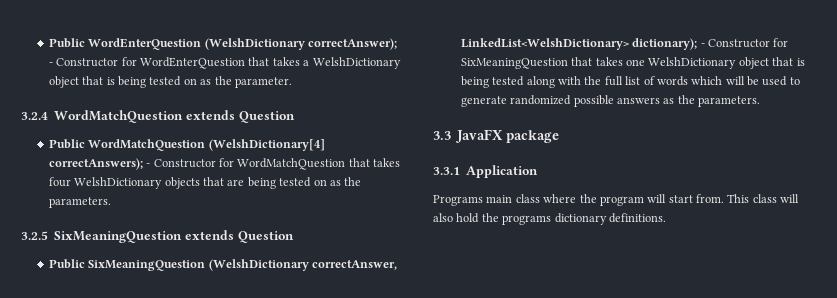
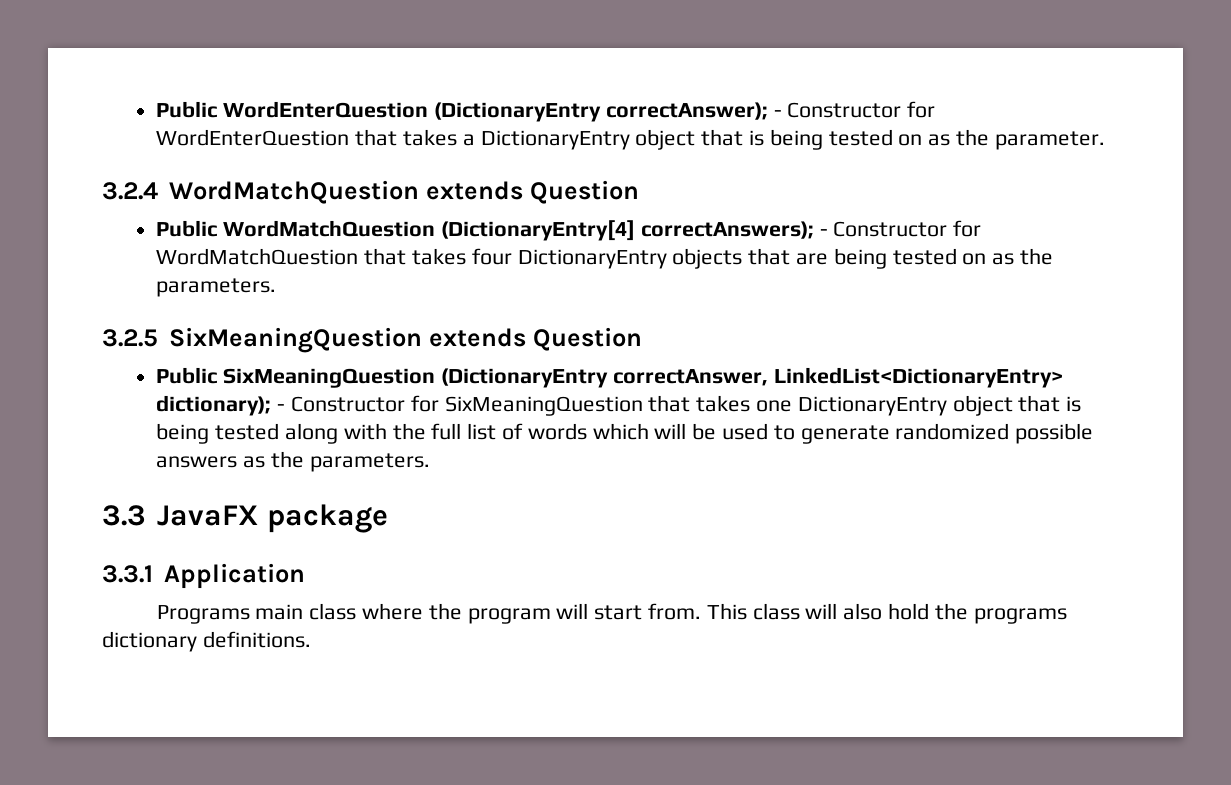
- Public WordEnterQuestion (WelshDictionary correctAnswer); - Constructor for WordEnterQuestion that takes a WelshDictionary object that is being tested on as the parameter.
+ Public WordEnterQuestion (DictionaryEntry correctAnswer); - Constructor for WordEnterQuestion that takes a DictionaryEntry object that is being tested on as the parameter.
- Public WordMatchQuestion (WelshDictionary[4] correctAnswers); - Constructor for WordMatchQuestion that takes four WelshDictionary objects that are being tested on as the parameters.
+ Public WordMatchQuestion (DictionaryEntry[4] correctAnswers); - Constructor for WordMatchQuestion that takes four DictionaryEntry objects that are being tested on as the parameters.
- Public SixMeaningQuestion (WelshDictionary correctAnswer, LinkedList<WelshDictionary> dictionary); - Constructor for SixMeaningQuestion that takes one WelshDictionary object that is being tested along with the full list of words which will be used to generate randomized possible answers as the parameters.
+ Public SixMeaningQuestion (DictionaryEntry correctAnswer, LinkedList<DictionaryEntry> dictionary); - Constructor for SixMeaningQuestion that takes one DictionaryEntry object that is being tested along with the full list of words which will be used to generate randomized possible answers as the parameters.

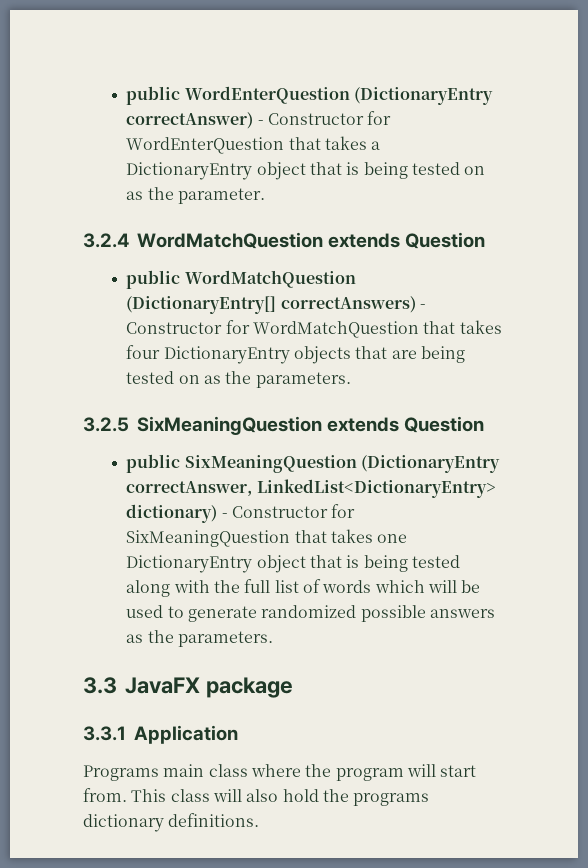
- Public WordEnterQuestion (DictionaryEntry correctAnswer); - Constructor for WordEnterQuestion that takes a DictionaryEntry object that is being tested on as the parameter.
+ public WordEnterQuestion (DictionaryEntry correctAnswer) - Constructor for WordEnterQuestion that takes a DictionaryEntry object that is being tested on as the parameter.
- Public WordMatchQuestion (DictionaryEntry[4] correctAnswers); - Constructor for WordMatchQuestion that takes four DictionaryEntry objects that are being tested on as the parameters.
+ public WordMatchQuestion (DictionaryEntry[] correctAnswers) - Constructor for WordMatchQuestion that takes four DictionaryEntry objects that are being tested on as the parameters.
- Public SixMeaningQuestion (DictionaryEntry correctAnswer, LinkedList<DictionaryEntry> dictionary); - Constructor for SixMeaningQuestion that takes one DictionaryEntry object that is being tested along with the full list of words which will be used to generate randomized possible answers as the parameters.
+ public SixMeaningQuestion (DictionaryEntry correctAnswer, LinkedList<DictionaryEntry> dictionary) - Constructor for SixMeaningQuestion that takes one DictionaryEntry object that is being tested along with the full list of words which will be used to generate randomized possible answers as the parameters.

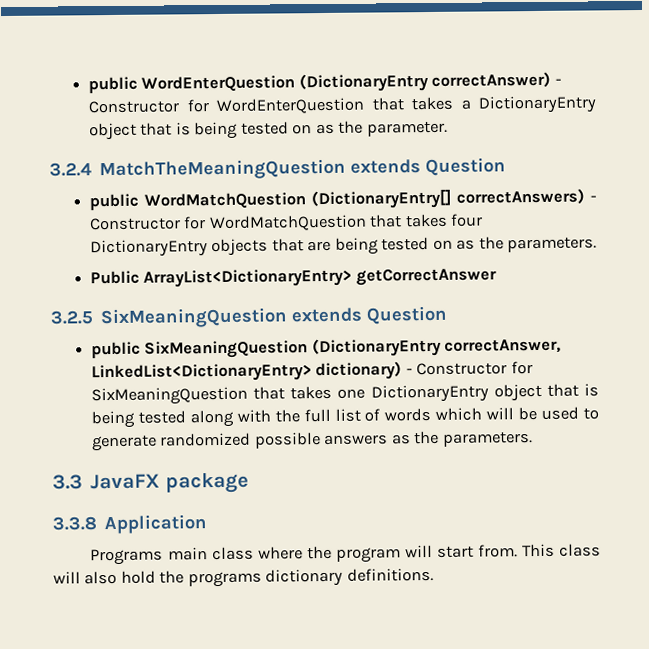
- 3.2.4 WordMatchQuestion extends Question
+ 3.2.4 MatchTheMeaningQuestion extends Question
+ Public ArrayList<DictionaryEntry> getCorrectAnswer
- 3.3.1 Application
+ 3.3.8 Application

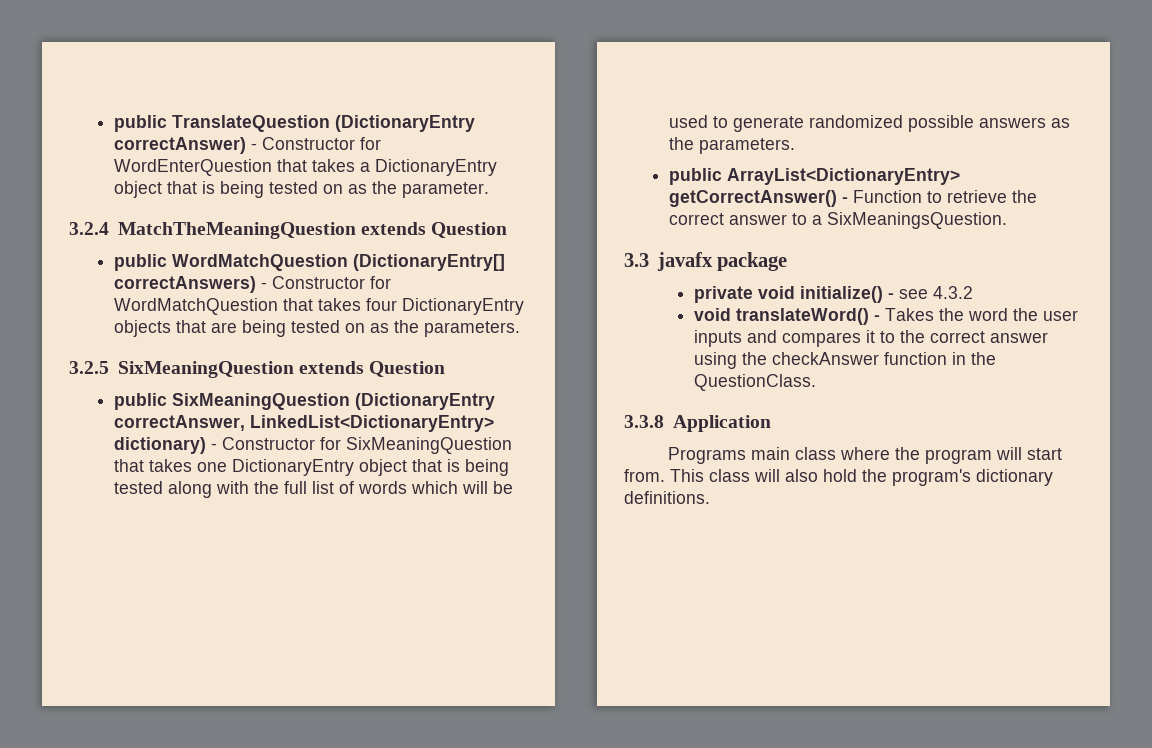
- public WordEnterQuestion (DictionaryEntry correctAnswer) - Constructor for WordEnterQuestion that takes a DictionaryEntry object that is being tested on as the parameter.
+ public TranslateQuestion (DictionaryEntry correctAnswer) - Constructor for WordEnterQuestion that takes a DictionaryEntry object that is being tested on as the parameter.
- Public ArrayList<DictionaryEntry> getCorrectAnswer
+ public ArrayList<DictionaryEntry> getCorrectAnswer() - Function to retrieve the correct answer to a SixMeaningsQuestion.
- 3.3 JavaFX package
+ 3.3 javafx package
+ private void initialize() - see 4.3.2
+ void translateWord() - Takes the word the user inputs and compares it to the correct answer using the checkAnswer function in the QuestionClass.
- This class will also hold the programs dictionary definitions.
+ This class will also hold the program's dictionary definitions.

